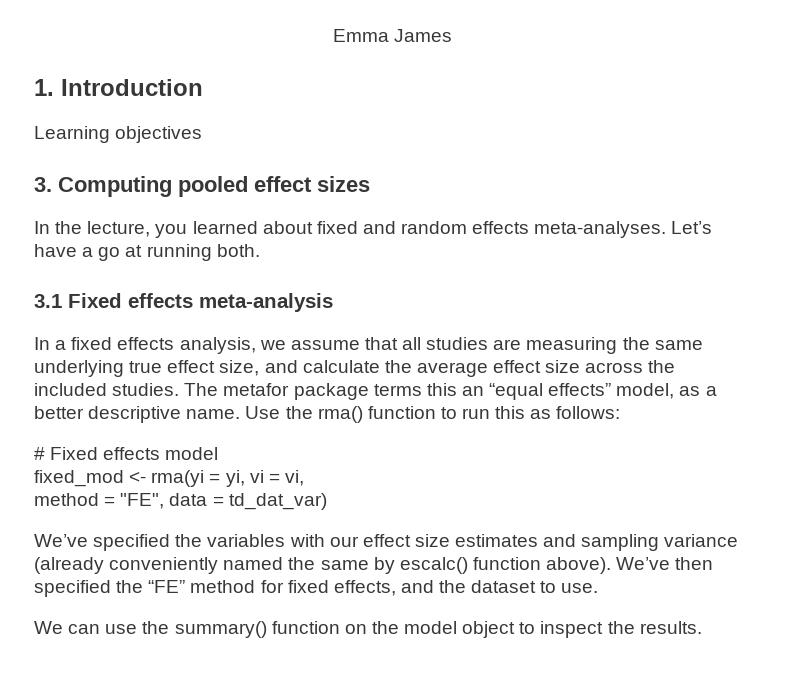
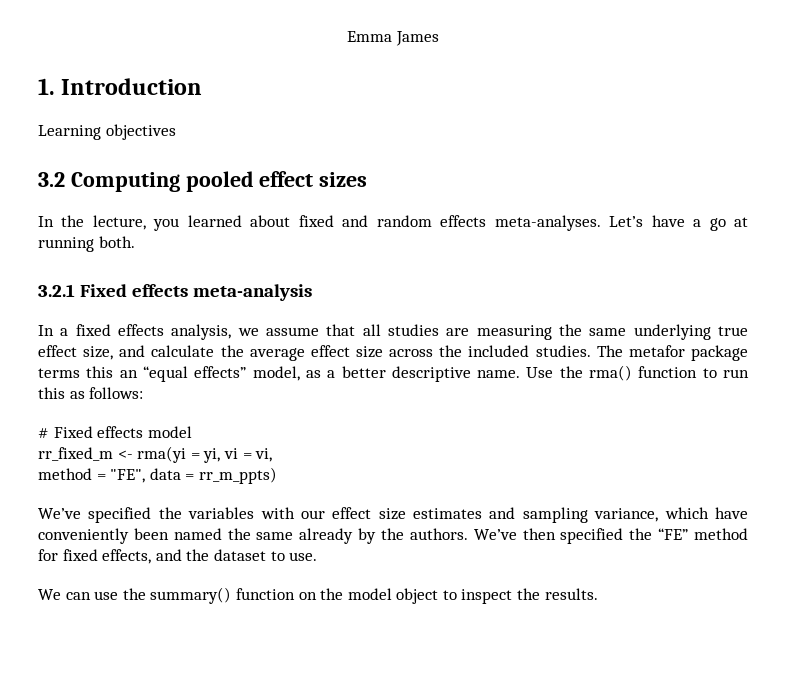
- 3. Computing pooled effect sizes
+ 3.2 Computing pooled effect sizes
- 3.1 Fixed effects meta-analysis
+ 3.2.1 Fixed effects meta-analysis
- fixed_mod <- rma(yi = yi, vi = vi,
+ rr_fixed_m <- rma(yi = yi, vi = vi,
- method = "FE", data = td_dat_var)
+ method = "FE", data = rr_m_ppts)
- We’ve specified the variables with our effect size estimates and sampling variance (already conveniently named the same by escalc() function above).
+ We’ve specified the variables with our effect size estimates and sampling variance, which have conveniently been named the same already by the authors.

